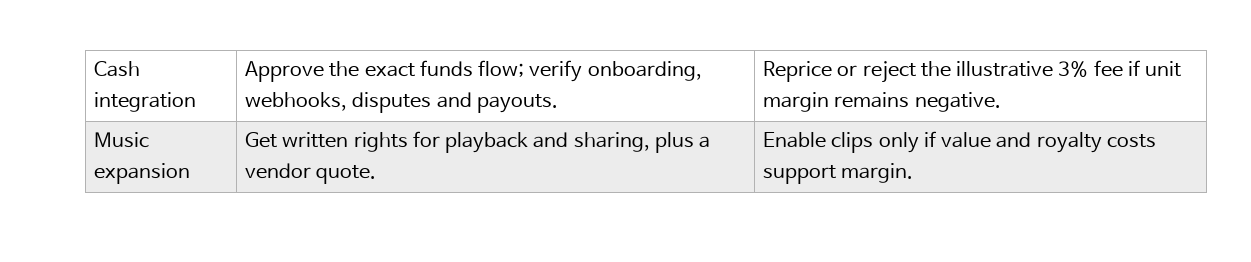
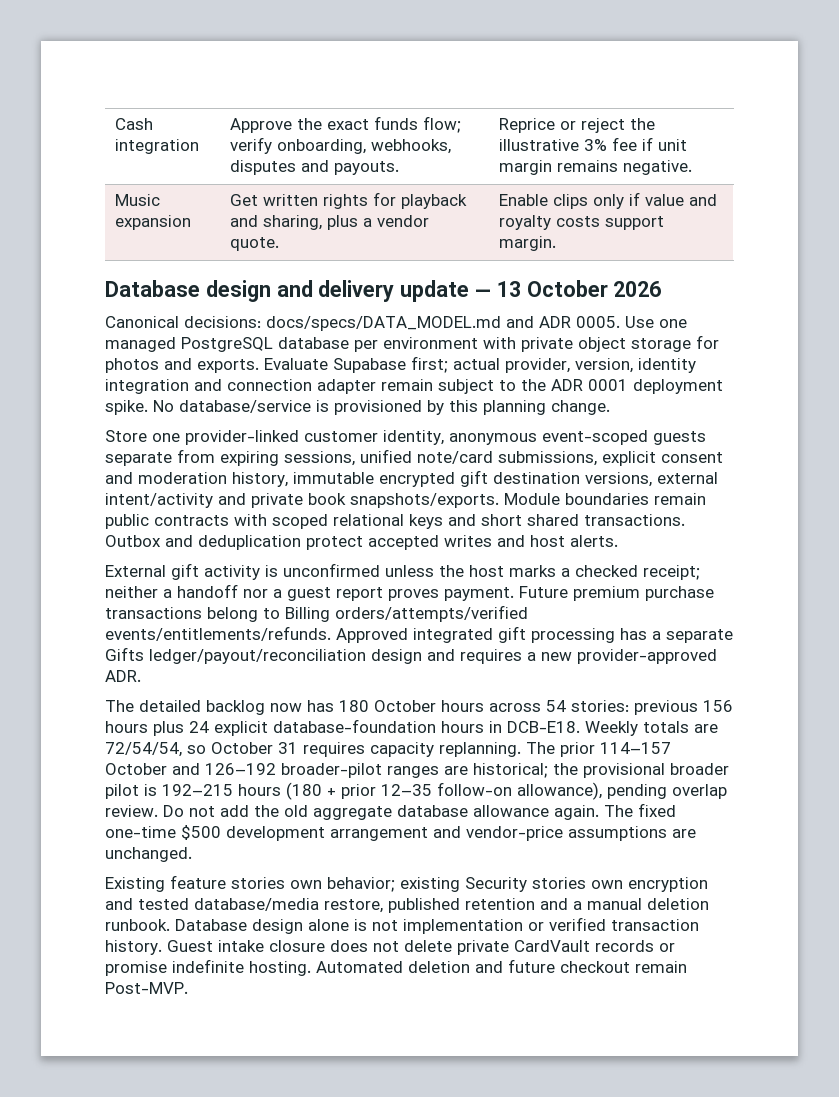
+ Database design and delivery update — 13 October 2026
+ Canonical decisions: docs/specs/DATA_MODEL.md and ADR 0005. Use one managed PostgreSQL database per environment with private object storage for photos and exports. Evaluate Supabase first; actual provider, version, identity integration and connection adapter remain subject to the ADR 0001 deployment spike. No database/service is provisioned by this planning change.
+ Store one provider-linked customer identity, anonymous event-scoped guests separate from expiring sessions, unified note/card submissions, explicit consent and moderation history, immutable encrypted gift destination versions, external intent/activity and private book snapshots/exports. Module boundaries remain public contracts with scoped relational keys and short shared transactions. Outbox and deduplication protect accepted writes and host alerts.
+ External gift activity is unconfirmed unless the host marks a checked receipt; neither a handoff nor a guest report proves payment. Future premium purchase transactions belong to Billing orders/attempts/verified events/entitlements/refunds. Approved integrated gift processing has a separate Gifts ledger/payout/reconciliation design and requires a new provider-approved ADR.
+ The detailed backlog now has 180 October hours across 54 stories: previous 156 hours plus 24 explicit database-foundation hours in DCB-E18. Weekly totals are 72/54/54, so October 31 requires capacity replanning. The prior 114–157 October and 126–192 broader-pilot ranges are historical; the provisional broader pilot is 192–215 hours (180 + prior 12–35 follow-on allowance), pending overlap review. Do not add the old aggregate database allowance again. The fixed one-time $500 development arrangement and vendor-price assumptions are unchanged.
+ Existing feature stories own behavior; existing Security stories own encryption and tested database/media restore, published retention and a manual deletion runbook. Database design alone is not implementation or verified transaction history. Guest intake closure does not delete private CardVault records or promise indefinite hosting. Automated deletion and future checkout remain Post-MVP.

